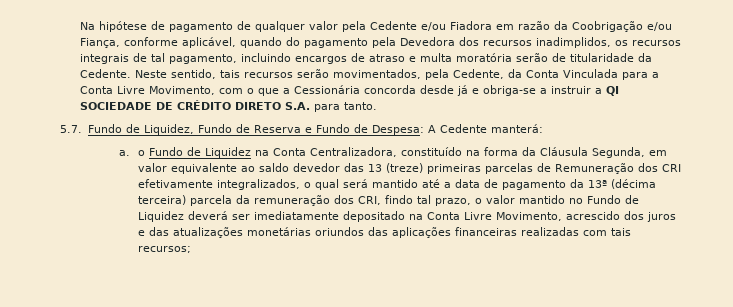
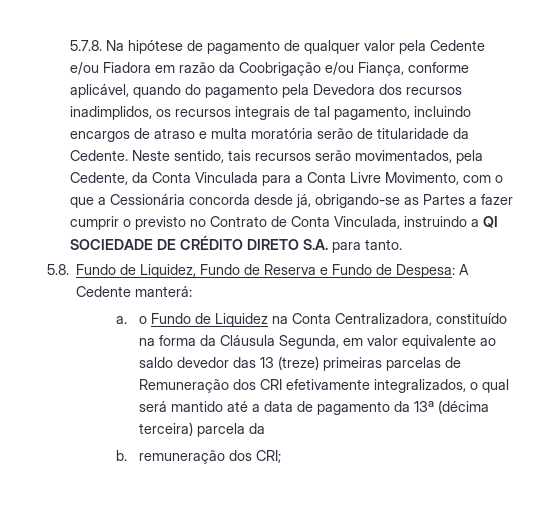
- Na hipótese de pagamento de qualquer valor pela Cedente e/ou Fiadora em razão da Coobrigação e/ou Fiança, conforme aplicável, quando do pagamento pela Devedora dos recursos inadimplidos, os recursos integrais de tal pagamento, incluindo encargos de atraso e multa moratória serão de titularidade da Cedente.
+ 5.7.8. Na hipótese de pagamento de qualquer valor pela Cedente e/ou Fiadora em razão da Coobrigação e/ou Fiança, conforme aplicável, quando do pagamento pela Devedora dos recursos inadimplidos, os recursos integrais de tal pagamento, incluindo encargos de atraso e multa moratória serão de titularidade da Cedente.
- Neste sentido, tais recursos serão movimentados, pela Cedente, da Conta Vinculada para a Conta Livre Movimento, com o que a Cessionária concorda desde já e obriga-se a instruir a QI SOCIEDADE DE CRÉDITO DIRETO S.A. para tanto.
+ Neste sentido, tais recursos serão movimentados, pela Cedente, da Conta Vinculada para a Conta Livre Movimento, com o que a Cessionária concorda desde já, obrigando-se as Partes a fazer cumprir o previsto no Contrato de Conta Vinculada, instruindo a QI SOCIEDADE DE CRÉDITO DIRETO S.A. para tanto.
- 5.7. Fundo de Liquidez, Fundo de Reserva e Fundo de Despesa: A Cedente manterá:
+ 5.8. Fundo de Liquidez, Fundo de Reserva e Fundo de Despesa: A Cedente manterá:
- a. o Fundo de Liquidez na Conta Centralizadora, constituído na forma da Cláusula Segunda, em valor equivalente ao saldo devedor das 13 (treze) primeiras parcelas de Remuneração dos CRI efetivamente integralizados, o qual será mantido até a data de pagamento da 13ª (décima terceira) parcela da remuneração dos CRI, findo tal prazo, o valor mantido no Fundo de Liquidez deverá ser imediatamente depositado na Conta Livre Movimento, acrescido dos juros e das atualizações monetárias oriundos das aplicações financeiras realizadas com tais recursos;
+ a. o Fundo de Liquidez na Conta Centralizadora, constituído na forma da Cláusula Segunda, em valor equivalente ao saldo devedor das 13 (treze) primeiras parcelas de Remuneração dos CRI efetivamente integralizados, o qual será mantido até a data de pagamento da 13ª (décima terceira) parcela da
+ b. remuneração dos CRI;

